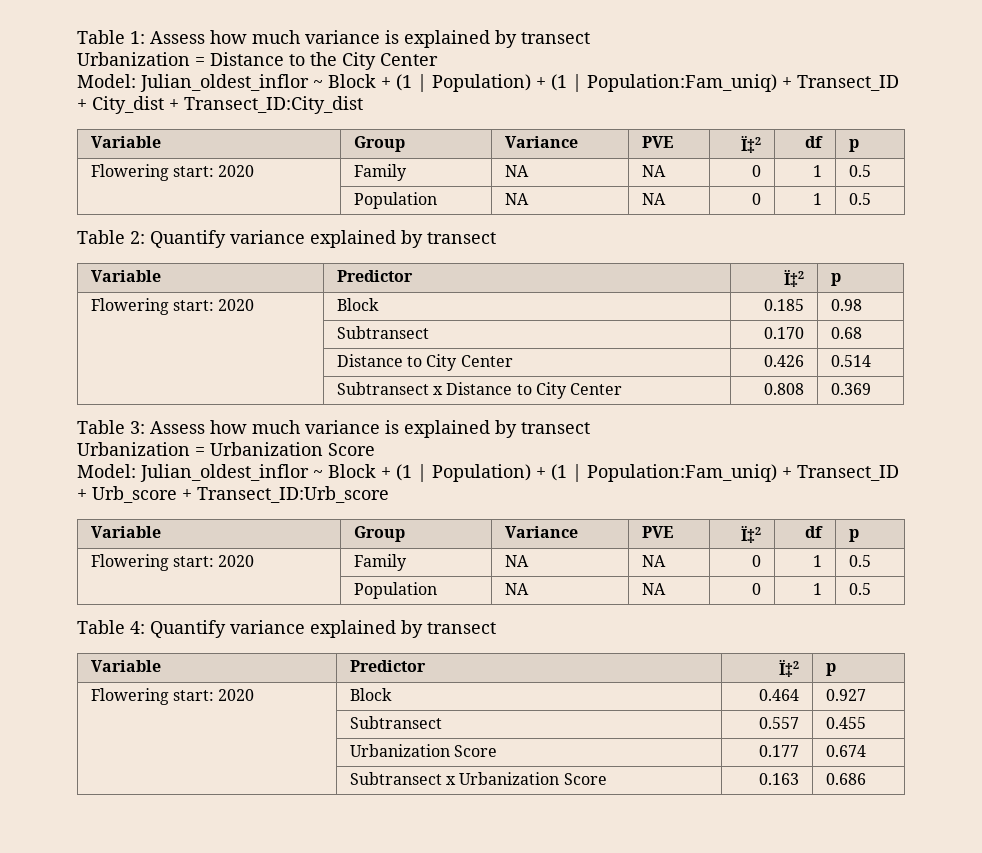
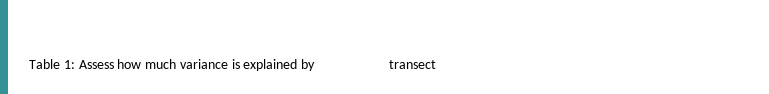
- Urbanization = Distance to the City Center
- Model: Julian_oldest_inflor ~ Block + (1 | Population) + (1 | Population:Fam_uniq) + Transect_ID + City_dist + Transect_ID:City_dist
- Variable | Group | Variance | PVE | Ï‡2 | df | p
- Flowering start: 2020 | Family | NA | NA | 0 | 1 | 0.5
- | Population | NA | NA | 0 | 1 | 0.5
- Table 2: Quantify variance explained by transect
- Variable | Predictor | Ï‡2 | p
- Flowering start: 2020 | Block | 0.185 | 0.98
- | Subtransect | 0.170 | 0.68
- | Distance to City Center | 0.426 | 0.514
- | Subtransect x Distance to City Center | 0.808 | 0.369
- Table 3: Assess how much variance is explained by transect
- Urbanization = Urbanization Score
- Model: Julian_oldest_inflor ~ Block + (1 | Population) + (1 | Population:Fam_uniq) + Transect_ID + Urb_score + Transect_ID:Urb_score
- Variable | Group | Variance | PVE | Ï‡2 | df | p
- Flowering start: 2020 | Family | NA | NA | 0 | 1 | 0.5
- | Population | NA | NA | 0 | 1 | 0.5
- Table 4: Quantify variance explained by transect
- Variable | Predictor | Ï‡2 | p
- Flowering start: 2020 | Block | 0.464 | 0.927
- | Subtransect | 0.557 | 0.455
- | Urbanization Score | 0.177 | 0.674
- | Subtransect x Urbanization Score | 0.163 | 0.686

